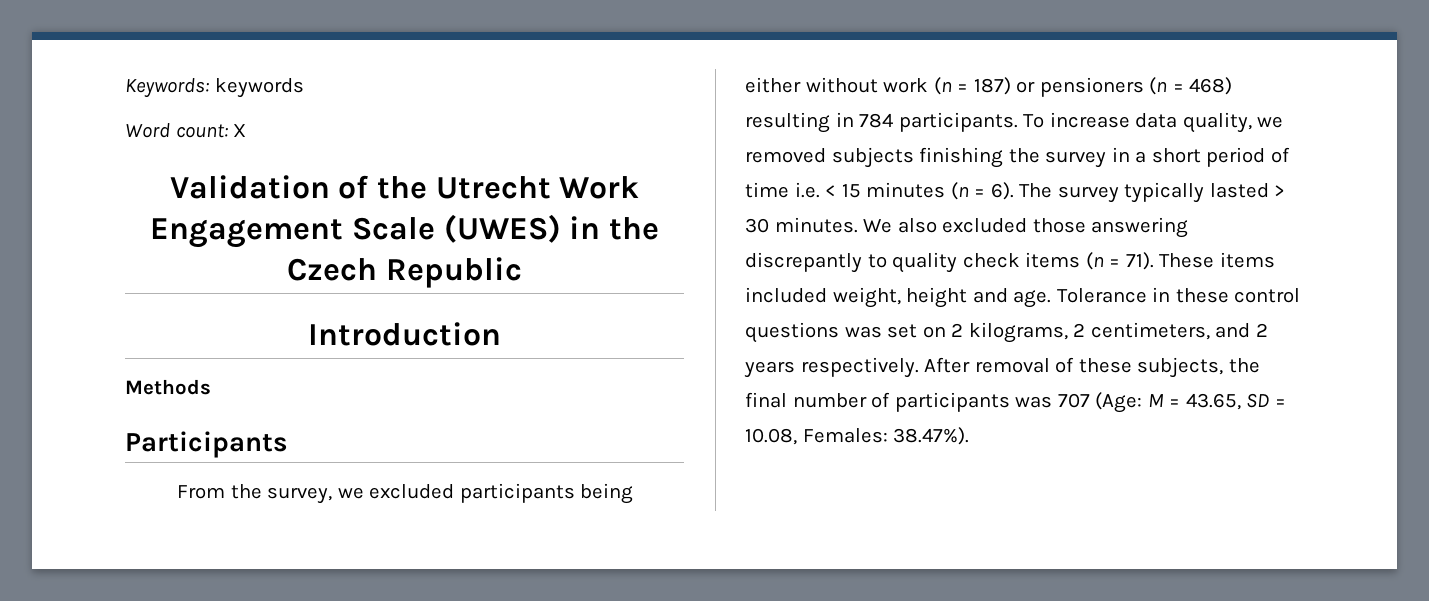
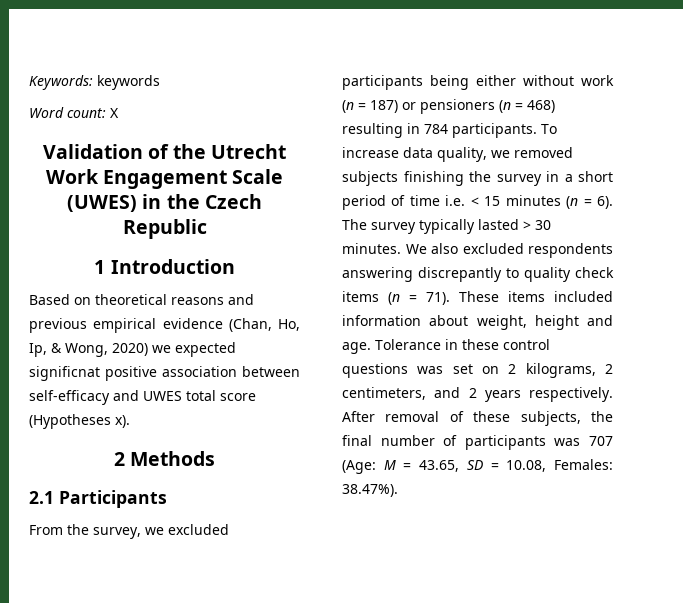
- Introduction
+ 1 Introduction
- Methods
+ Based on theoretical reasons and previous empirical evidence (Chan, Ho, Ip, & Wong, 2020) we expected significnat positive association between self-efficacy and UWES total score (Hypotheses x).
+ 2 Methods
- Participants
+ 2.1 Participants
- We also excluded those answering discrepantly to quality check items (n = 71).
+ We also excluded respondents answering discrepantly to quality check items (n = 71).
- These items included weight, height and age.
+ These items included information about weight, height and age.

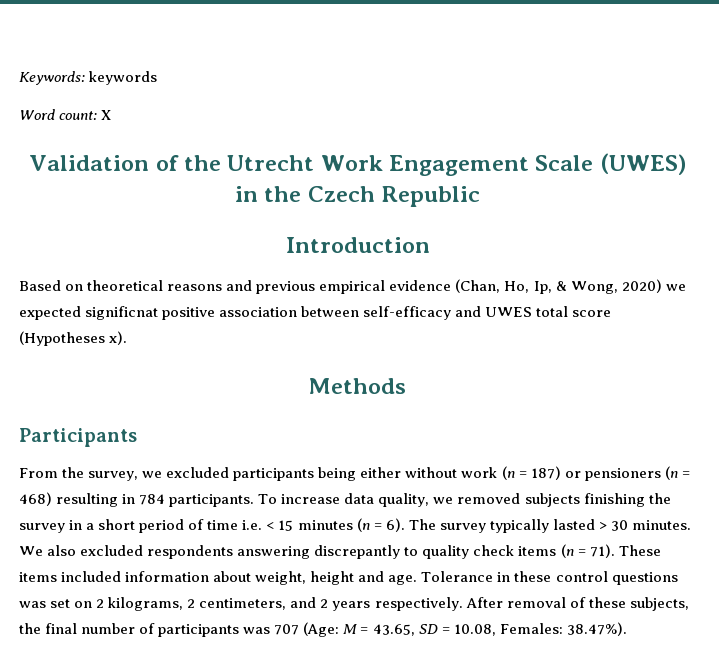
- 1 Introduction
+ Introduction
- 2 Methods
+ Methods
- 2.1 Participants
+ Participants

